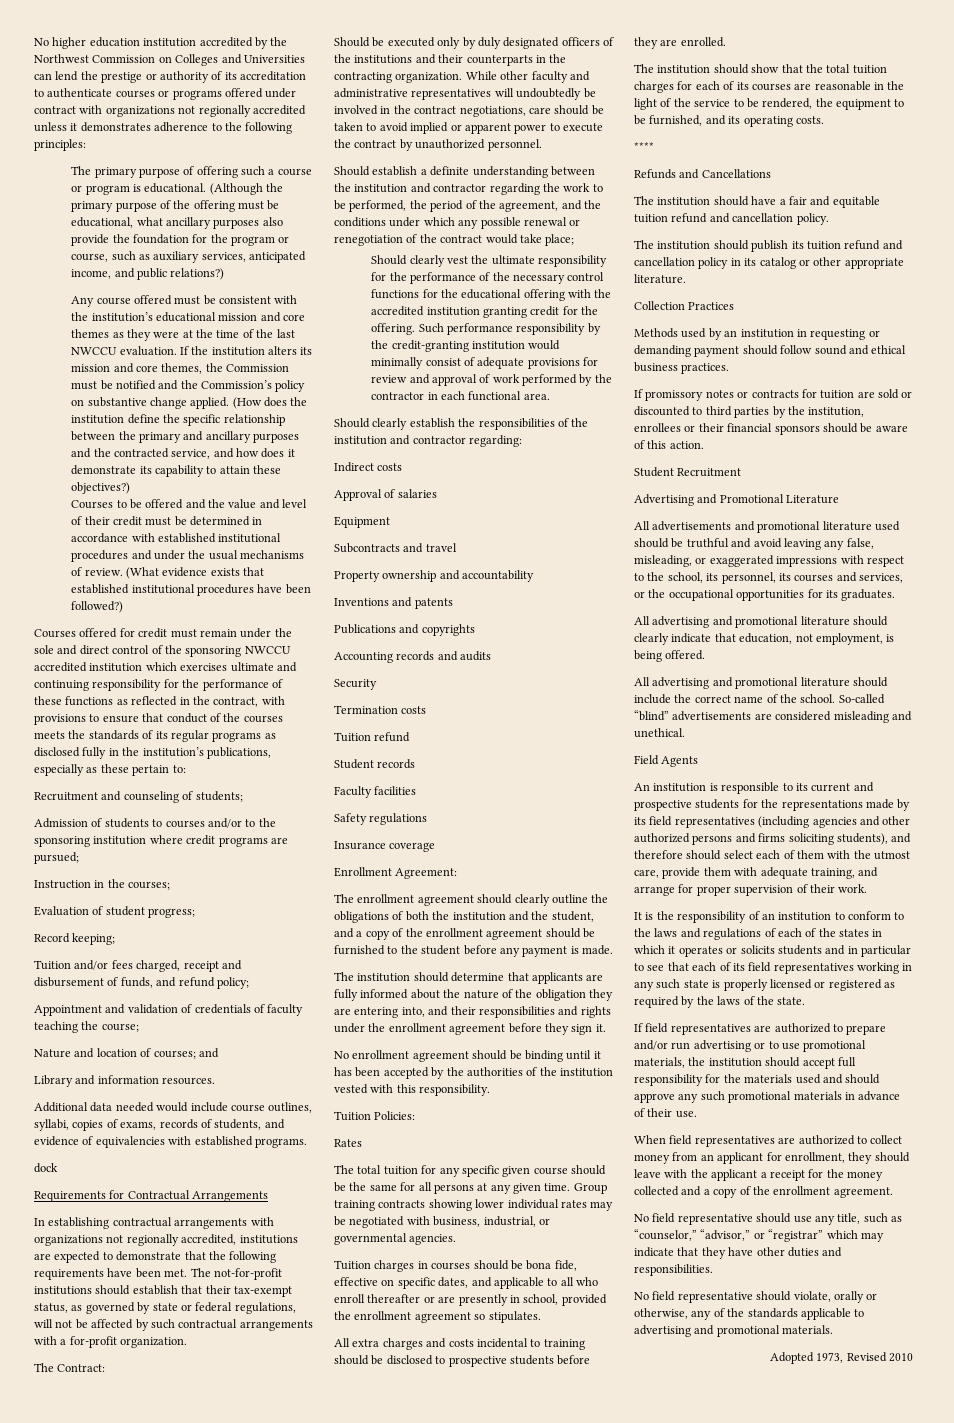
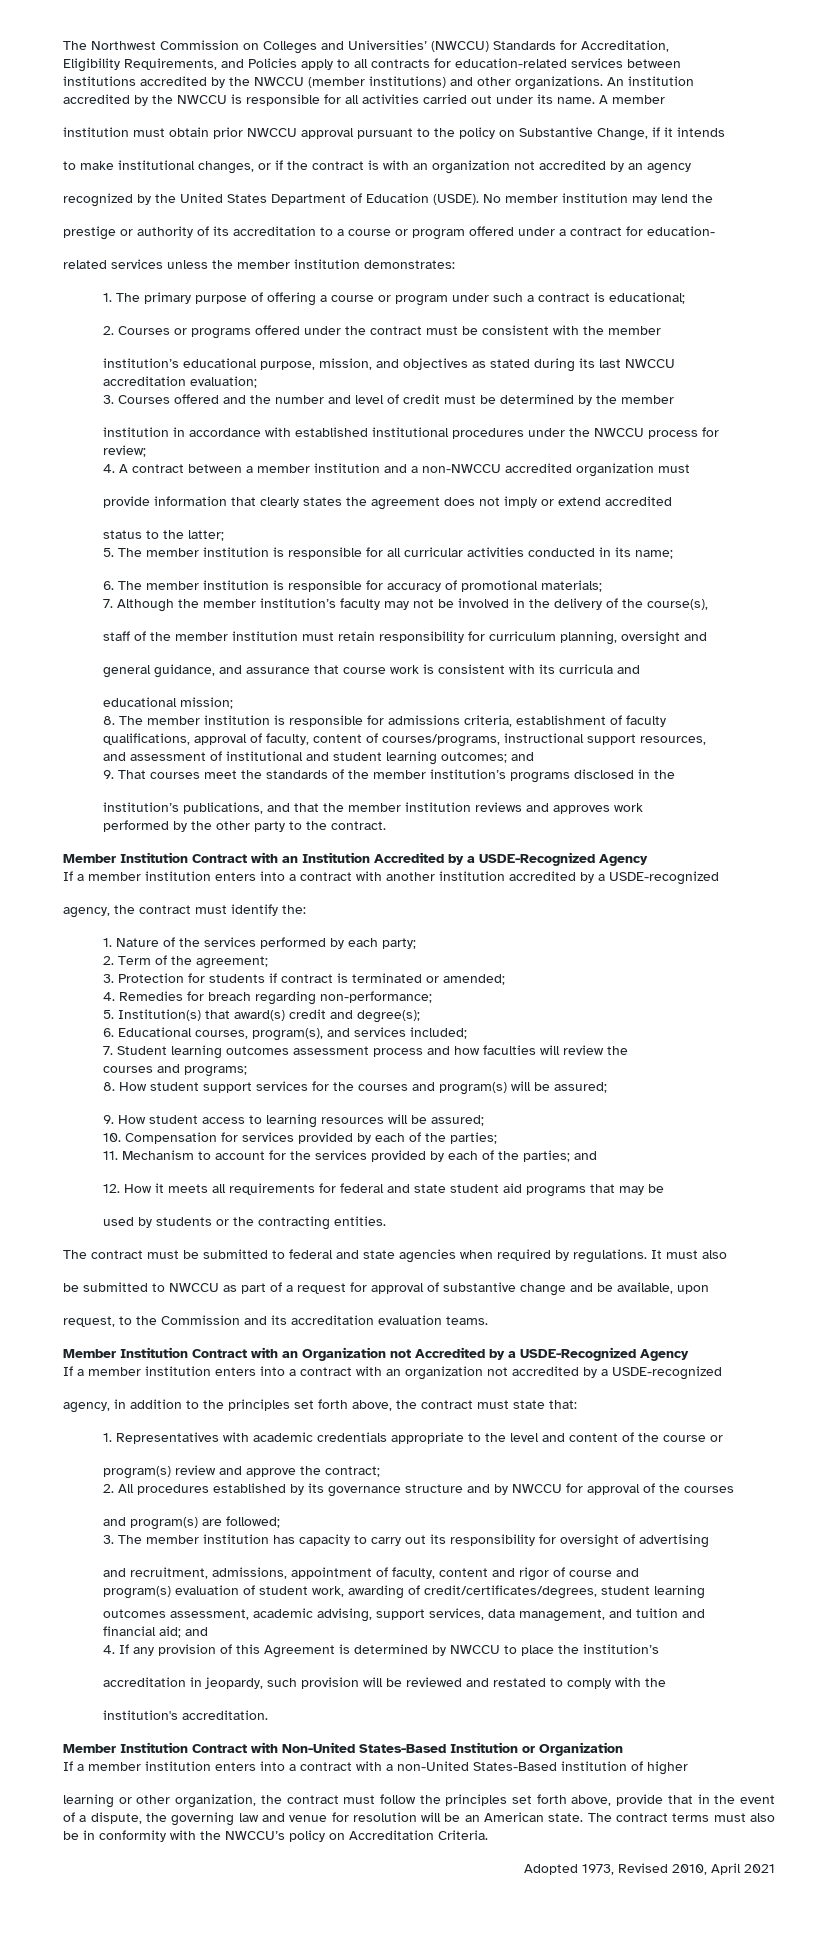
- No higher education institution accredited by the Northwest Commission on Colleges and Universities can lend the prestige or authority of its accreditation to authenticate courses or programs offered under contract with organizations not regionally accredited unless it demonstrates adherence to the following principles:
- The primary purpose of offering such a course or program is educational. (Although the primary purpose of the offering must be educational, what ancillary purposes also provide the foundation for the program or course, such as auxiliary services, anticipated income, and public relations?)
- Any course offered must be consistent with the institution’s educational mission and core themes as they were at the time of the last NWCCU evaluation. If the institution alters its mission and core themes, the Commission must be notified and the Commission’s policy on substantive change applied. (How does the institution define the specific relationship between the primary and ancillary purposes and the contracted service, and how does it demonstrate its capability to attain these objectives?)
- Courses to be offered and the value and level of their credit must be determined in accordance with established institutional procedures and under the usual mechanisms of review. (What evidence exists that established institutional procedures have been followed?)
- Courses offered for credit must remain under the sole and direct control of the sponsoring NWCCU accredited institution which exercises ultimate and continuing responsibility for the performance of these functions as reflected in the contract, with provisions to ensure that conduct of the courses meets the standards of its regular programs as disclosed fully in the institution’s publications, especially as these pertain to:
- Recruitment and counseling of students;
- Admission of students to courses and/or to the sponsoring institution where credit programs are pursued;
- Instruction in the courses;
- Evaluation of student progress;
- Record keeping;
- Tuition and/or fees charged, receipt and disbursement of funds, and refund policy;
- Appointment and validation of credentials of faculty teaching the course;
- Nature and location of courses; and
- Library and information resources.
- Additional data needed would include course outlines, syllabi, copies of exams, records of students, and evidence of equivalencies with established programs.
- dock
- Requirements for Contractual Arrangements
- In establishing contractual arrangements with organizations not regionally accredited, institutions are expected to demonstrate that the following requirements have been met. The not‐for‐profit institutions should establish that their tax-exempt status, as governed by state or federal regulations, will not be affected by such contractual arrangements with a for‐profit organization.
- The Contract:
- Should be executed only by duly designated officers of the institutions and their counterparts in the contracting organization. While other faculty and administrative representatives will undoubtedly be involved in the contract negotiations, care should be taken to avoid implied or apparent power to execute the contract by unauthorized personnel.
- Should establish a definite understanding between the institution and contractor regarding the work to be performed, the period of the agreement, and the conditions under which any possible renewal or renegotiation of the contract would take place;
- Should clearly vest the ultimate responsibility for the performance of the necessary control functions for the educational offering with the accredited institution granting credit for the offering. Such performance responsibility by the credit‐granting institution would minimally consist of adequate provisions for review and approval of work performed by the contractor in each functional area.
- Should clearly establish the responsibilities of the institution and contractor regarding:
- Indirect costs
- Approval of salaries
- Equipment
- Subcontracts and travel
- Property ownership and accountability
- Inventions and patents
- Publications and copyrights
- Accounting records and audits
- Security
- Termination costs
- Tuition refund
- Student records
- Faculty facilities
- Safety regulations
- Insurance coverage
- Enrollment Agreement:
- The enrollment agreement should clearly outline the obligations of both the institution and the student, and a copy of the enrollment agreement should be furnished to the student before any payment is made.
- The institution should determine that applicants are fully informed about the nature of the obligation they are entering into, and their responsibilities and rights under the enrollment agreement before they sign it.
- No enrollment agreement should be binding until it has been accepted by the authorities of the institution vested with this responsibility.
- Tuition Policies:
- Rates
- The total tuition for any specific given course should be the same for all persons at any given time. Group training contracts showing lower individual rates may be negotiated with business, industrial, or governmental agencies.
- Tuition charges in courses should be bona fide, effective on specific dates, and applicable to all who enroll thereafter or are presently in school, provided the enrollment agreement so stipulates.
- All extra charges and costs incidental to training should be disclosed to prospective students before they are enrolled.
- The institution should show that the total tuition charges for each of its courses are reasonable in the light of the service to be rendered, the equipment to be furnished, and its operating costs.
- ****
- Refunds and Cancellations
- The institution should have a fair and equitable tuition refund and cancellation policy.
- The institution should publish its tuition refund and cancellation policy in its catalog or other appropriate literature.
- Collection Practices
- Methods used by an institution in requesting or demanding payment should follow sound and ethical business practices.
- If promissory notes or contracts for tuition are sold or discounted to third parties by the institution, enrollees or their financial sponsors should be aware of this action.
- Student Recruitment
- Advertising and Promotional Literature
- All advertisements and promotional literature used should be truthful and avoid leaving any false, misleading, or exaggerated impressions with respect to the school, its personnel, its courses and services, or the occupational opportunities for its graduates.
- All advertising and promotional literature should clearly indicate that education, not employment, is being offered.
- All advertising and promotional literature should include the correct name of the school. So‐called “blind” advertisements are considered misleading and unethical.
- Field Agents
- An institution is responsible to its current and prospective students for the representations made by its field representatives (including agencies and other authorized persons and firms soliciting students), and therefore should select each of them with the utmost care, provide them with adequate training, and arrange for proper supervision of their work.
- It is the responsibility of an institution to conform to the laws and regulations of each of the states in which it operates or solicits students and in particular to see that each of its field representatives working in any such state is properly licensed or registered as required by the laws of the state.
- If field representatives are authorized to prepare and/or run advertising or to use promotional materials, the institution should accept full responsibility for the materials used and should approve any such promotional materials in advance of their use.
- When field representatives are authorized to collect money from an applicant for enrollment, they should leave with the applicant a receipt for the money collected and a copy of the enrollment agreement.
- No field representative should use any title, such as “counselor,” “advisor,” or “registrar” which may indicate that they have other duties and responsibilities.
- No field representative should violate, orally or otherwise, any of the standards applicable to advertising and promotional materials.
+ The Northwest Commission on Colleges and Universities’ (NWCCU) Standards for Accreditation,
+ Eligibility Requirements, and Policies apply to all contracts for education-related services between
+ institutions accredited by the NWCCU (member institutions) and other organizations. An institution
+ accredited by the NWCCU is responsible for all activities carried out under its name. A member
+ institution must obtain prior NWCCU approval pursuant to the policy on Substantive Change, if it intends
+ to make institutional changes, or if the contract is with an organization not accredited by an agency
+ recognized by the United States Department of Education (USDE). No member institution may lend the
+ prestige or authority of its accreditation to a course or program offered under a contract for education-
+ related services unless the member institution demonstrates:
+ 1. The primary purpose of offering a course or program under such a contract is educational;
+ 2. Courses or programs offered under the contract must be consistent with the member
+ institution’s educational purpose, mission, and objectives as stated during its last NWCCU
+ accreditation evaluation;
+ 3. Courses offered and the number and level of credit must be determined by the member
+ institution in accordance with established institutional procedures under the NWCCU process for
+ review;
+ 4. A contract between a member institution and a non-NWCCU accredited organization must
+ provide information that clearly states the agreement does not imply or extend accredited
+ status to the latter;
+ 5. The member institution is responsible for all curricular activities conducted in its name;
+ 6. The member institution is responsible for accuracy of promotional materials;
+ 7. Although the member institution’s faculty may not be involved in the delivery of the course(s),
+ staff of the member institution must retain responsibility for curriculum planning, oversight and
+ general guidance, and assurance that course work is consistent with its curricula and
+ educational mission;
+ 8. The member institution is responsible for admissions criteria, establishment of faculty
+ qualifications, approval of faculty, content of courses/programs, instructional support resources,
+ and assessment of institutional and student learning outcomes; and
+ 9. That courses meet the standards of the member institution’s programs disclosed in the
+ institution’s publications, and that the member institution reviews and approves work
+ performed by the other party to the contract.
+ Member Institution Contract with an Institution Accredited by a USDE-Recognized Agency
+ If a member institution enters into a contract with another institution accredited by a USDE-recognized
+ agency, the contract must identify the:
+ 1. Nature of the services performed by each party;
+ 2. Term of the agreement;
+ 3. Protection for students if contract is terminated or amended;
+ 4. Remedies for breach regarding non-performance;
+ 5. Institution(s) that award(s) credit and degree(s);
+ 6. Educational courses, program(s), and services included;
+ 7. Student learning outcomes assessment process and how faculties will review the
+ courses and programs;
+ 8. How student support services for the courses and program(s) will be assured;
+ 9. How student access to learning resources will be assured;
+ 10. Compensation for services provided by each of the parties;
+ 11. Mechanism to account for the services provided by each of the parties; and
+ 12. How it meets all requirements for federal and state student aid programs that may be
+ used by students or the contracting entities.
+ The contract must be submitted to federal and state agencies when required by regulations. It must also
+ be submitted to NWCCU as part of a request for approval of substantive change and be available, upon
+ request, to the Commission and its accreditation evaluation teams.
+ Member Institution Contract with an Organization not Accredited by a USDE-Recognized Agency
+ If a member institution enters into a contract with an organization not accredited by a USDE-recognized
+ agency, in addition to the principles set forth above, the contract must state that:
+ 1. Representatives with academic credentials appropriate to the level and content of the course or
+ program(s) review and approve the contract;
+ 2. All procedures established by its governance structure and by NWCCU for approval of the courses
+ and program(s) are followed;
+ 3. The member institution has capacity to carry out its responsibility for oversight of advertising
+ and recruitment, admissions, appointment of faculty, content and rigor of course and
+ program(s) evaluation of student work, awarding of credit/certificates/degrees, student learning
+ outcomes assessment, academic advising, support services, data management, and tuition and
+ financial aid; and
+ 4. If any provision of this Agreement is determined by NWCCU to place the institution’s
+ accreditation in jeopardy, such provision will be reviewed and restated to comply with the
+ institution's accreditation.
+ Member Institution Contract with Non-United States-Based Institution or Organization
+ If a member institution enters into a contract with a non-United States-Based institution of higher
+ learning or other organization, the contract must follow the principles set forth above, provide that in the event of a dispute, the governing law and venue for resolution will be an American state. The contract terms must also be in conformity with the NWCCU’s policy on Accreditation Criteria.
- Adopted 1973, Revised 2010
+ Adopted 1973, Revised 2010, April 2021

